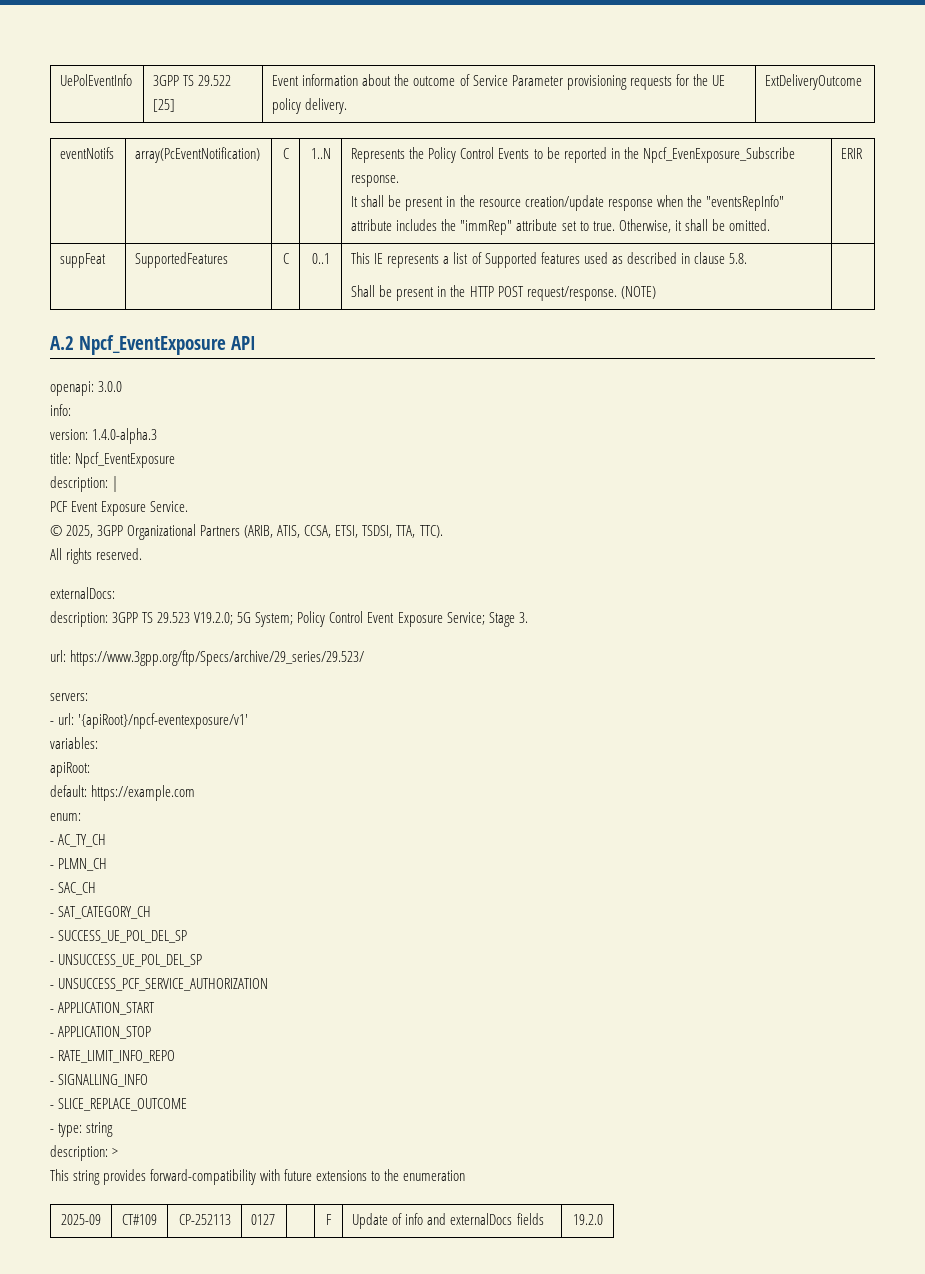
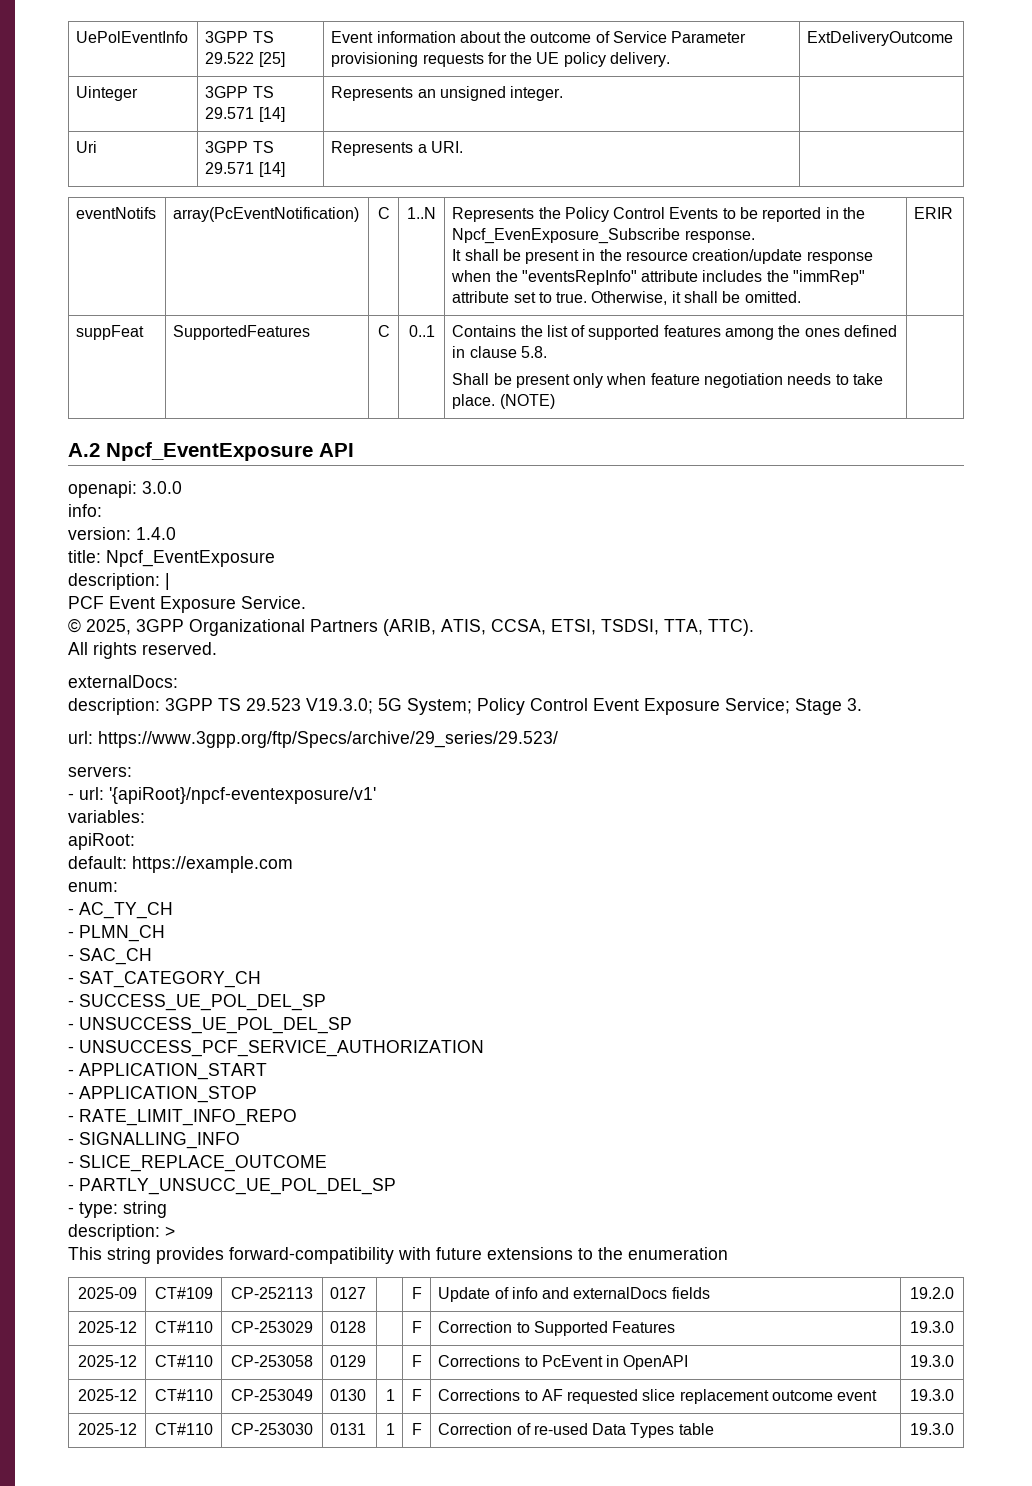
+ Uinteger | 3GPP TS 29.571 [14] | Represents an unsigned integer. |
+ Uri | 3GPP TS 29.571 [14] | Represents a URI. |
- suppFeat | SupportedFeatures | C | 0..1 | This IE represents a list of Supported features used as described in clause 5.8.
- Shall be present in the HTTP POST request/response. (NOTE) |
+ suppFeat | SupportedFeatures | C | 0..1 | Contains the list of supported features among the ones defined in clause 5.8.
+ Shall be present only when feature negotiation needs to take place. (NOTE) |
- version: 1.4.0-alpha.3
+ version: 1.4.0
- description: 3GPP TS 29.523 V19.2.0; 5G System; Policy Control Event Exposure Service; Stage 3.
+ description: 3GPP TS 29.523 V19.3.0; 5G System; Policy Control Event Exposure Service; Stage 3.
+ - PARTLY_UNSUCC_UE_POL_DEL_SP
+ 2025-12 | CT#110 | CP-253029 | 0128 | | F | Correction to Supported Features | 19.3.0
+ 2025-12 | CT#110 | CP-253058 | 0129 | | F | Corrections to PcEvent in OpenAPI | 19.3.0
+ 2025-12 | CT#110 | CP-253049 | 0130 | 1 | F | Corrections to AF requested slice replacement outcome event | 19.3.0
+ 2025-12 | CT#110 | CP-253030 | 0131 | 1 | F | Correction of re-used Data Types table | 19.3.0

